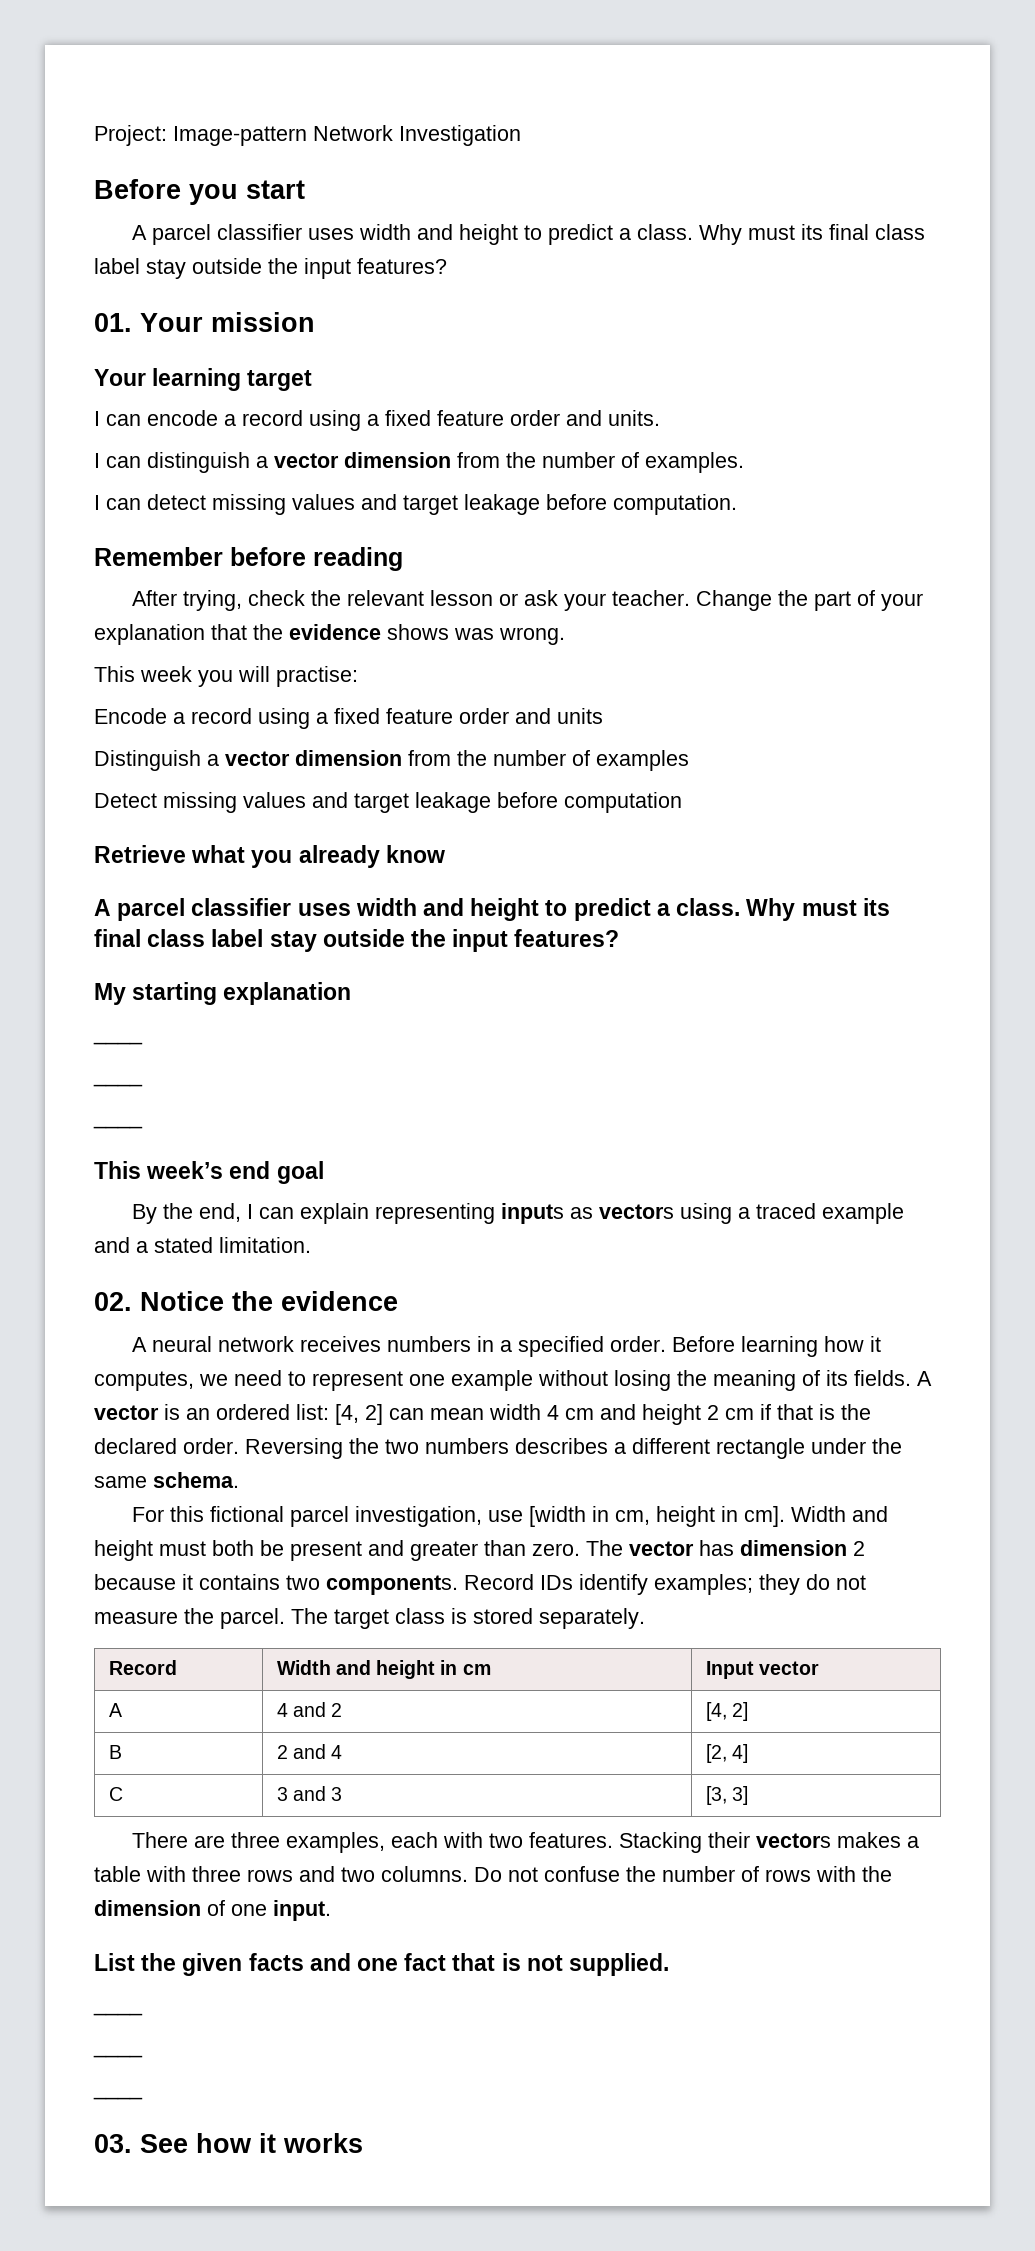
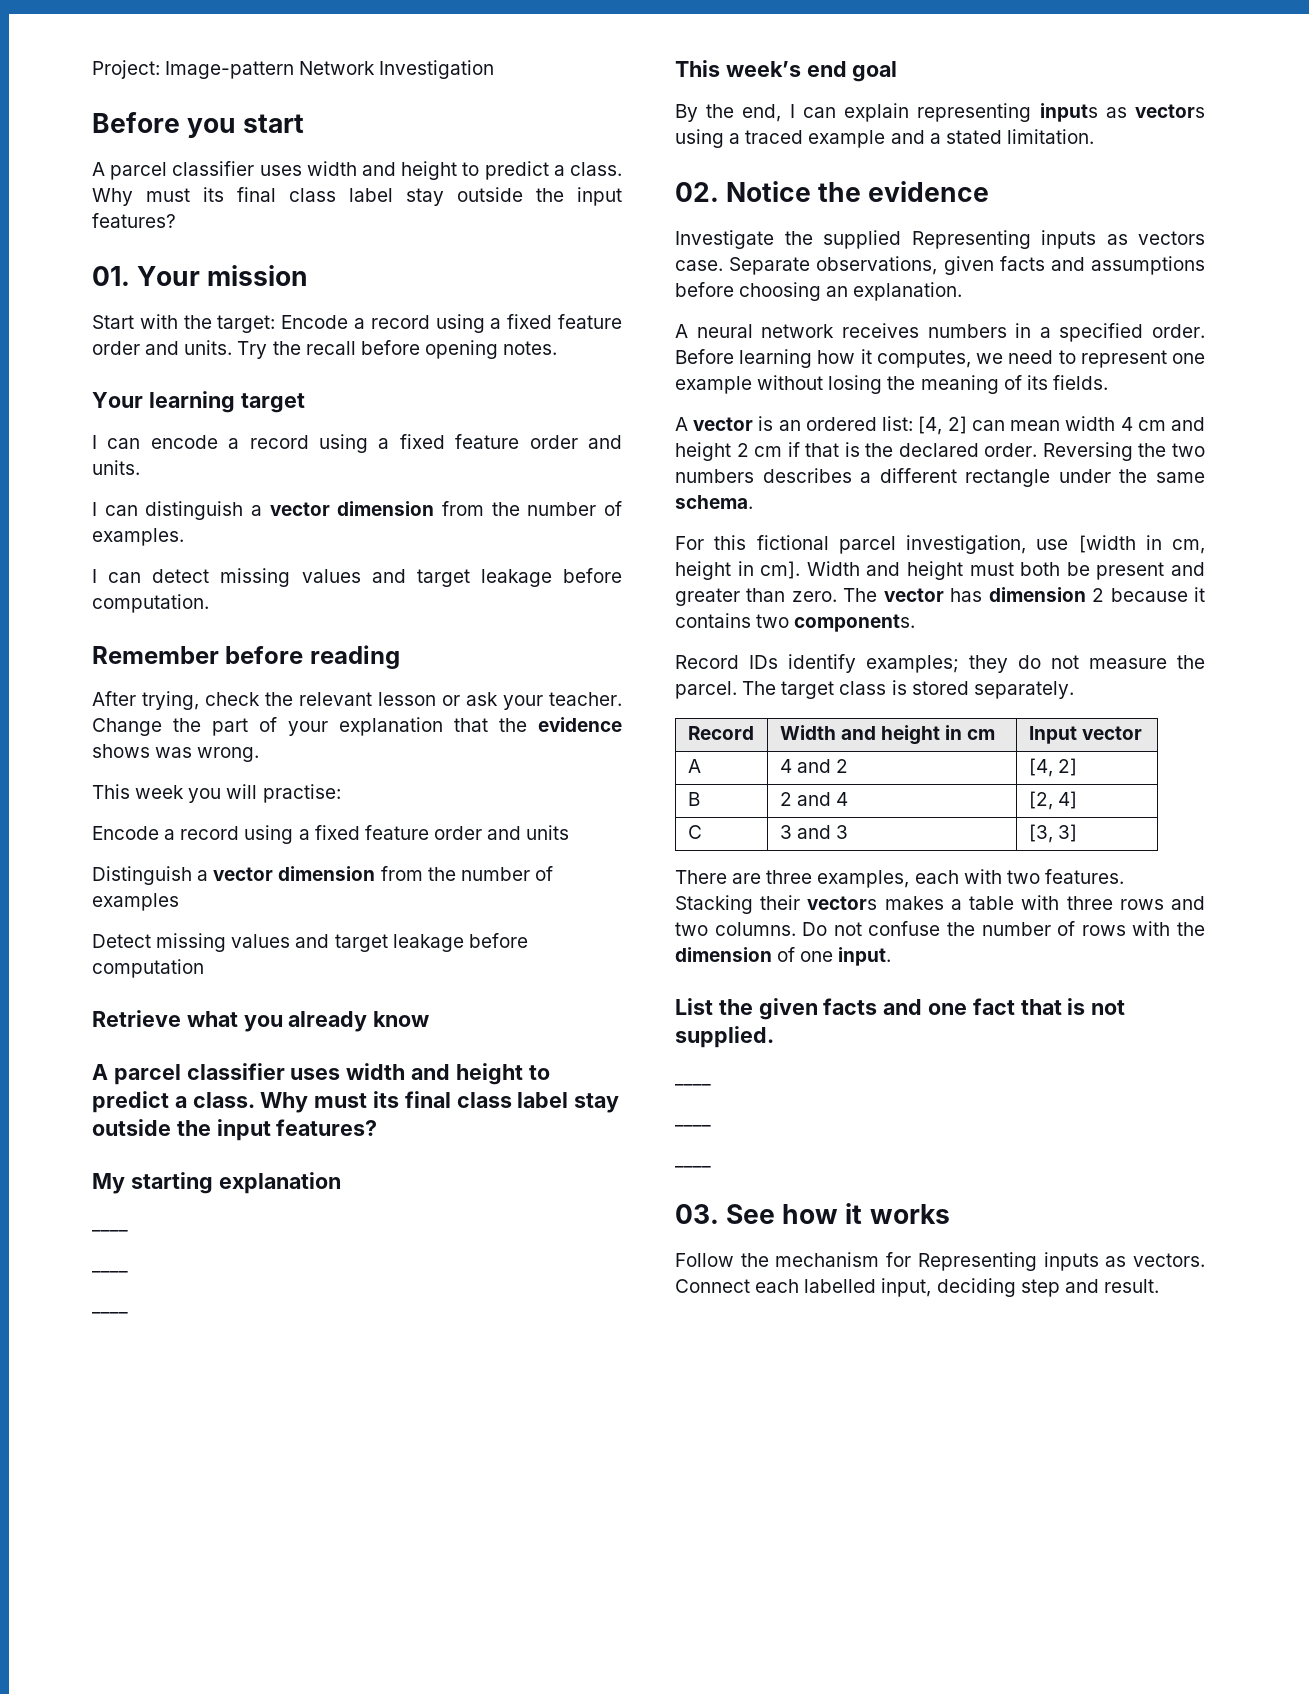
+ Start with the target: Encode a record using a fixed feature order and units. Try the recall before opening notes.
+ Investigate the supplied Representing inputs as vectors case. Separate observations, given facts and assumptions before choosing an explanation.
- Before learning how it computes, we need to represent one example without losing the meaning of its fields. A vector is an ordered list: [4, 2] can mean width 4 cm and height 2 cm if that is the declared order.
+ Before learning how it computes, we need to represent one example without losing the meaning of its fields.
+ A vector is an ordered list: [4, 2] can mean width 4 cm and height 2 cm if that is the declared order.
- The vector has dimension 2 because it contains two components. Record IDs identify examples; they do not measure the parcel.
+ The vector has dimension 2 because it contains two components.
+ Record IDs identify examples; they do not measure the parcel.
+ Follow the mechanism for Representing inputs as vectors. Connect each labelled input, deciding step and result.

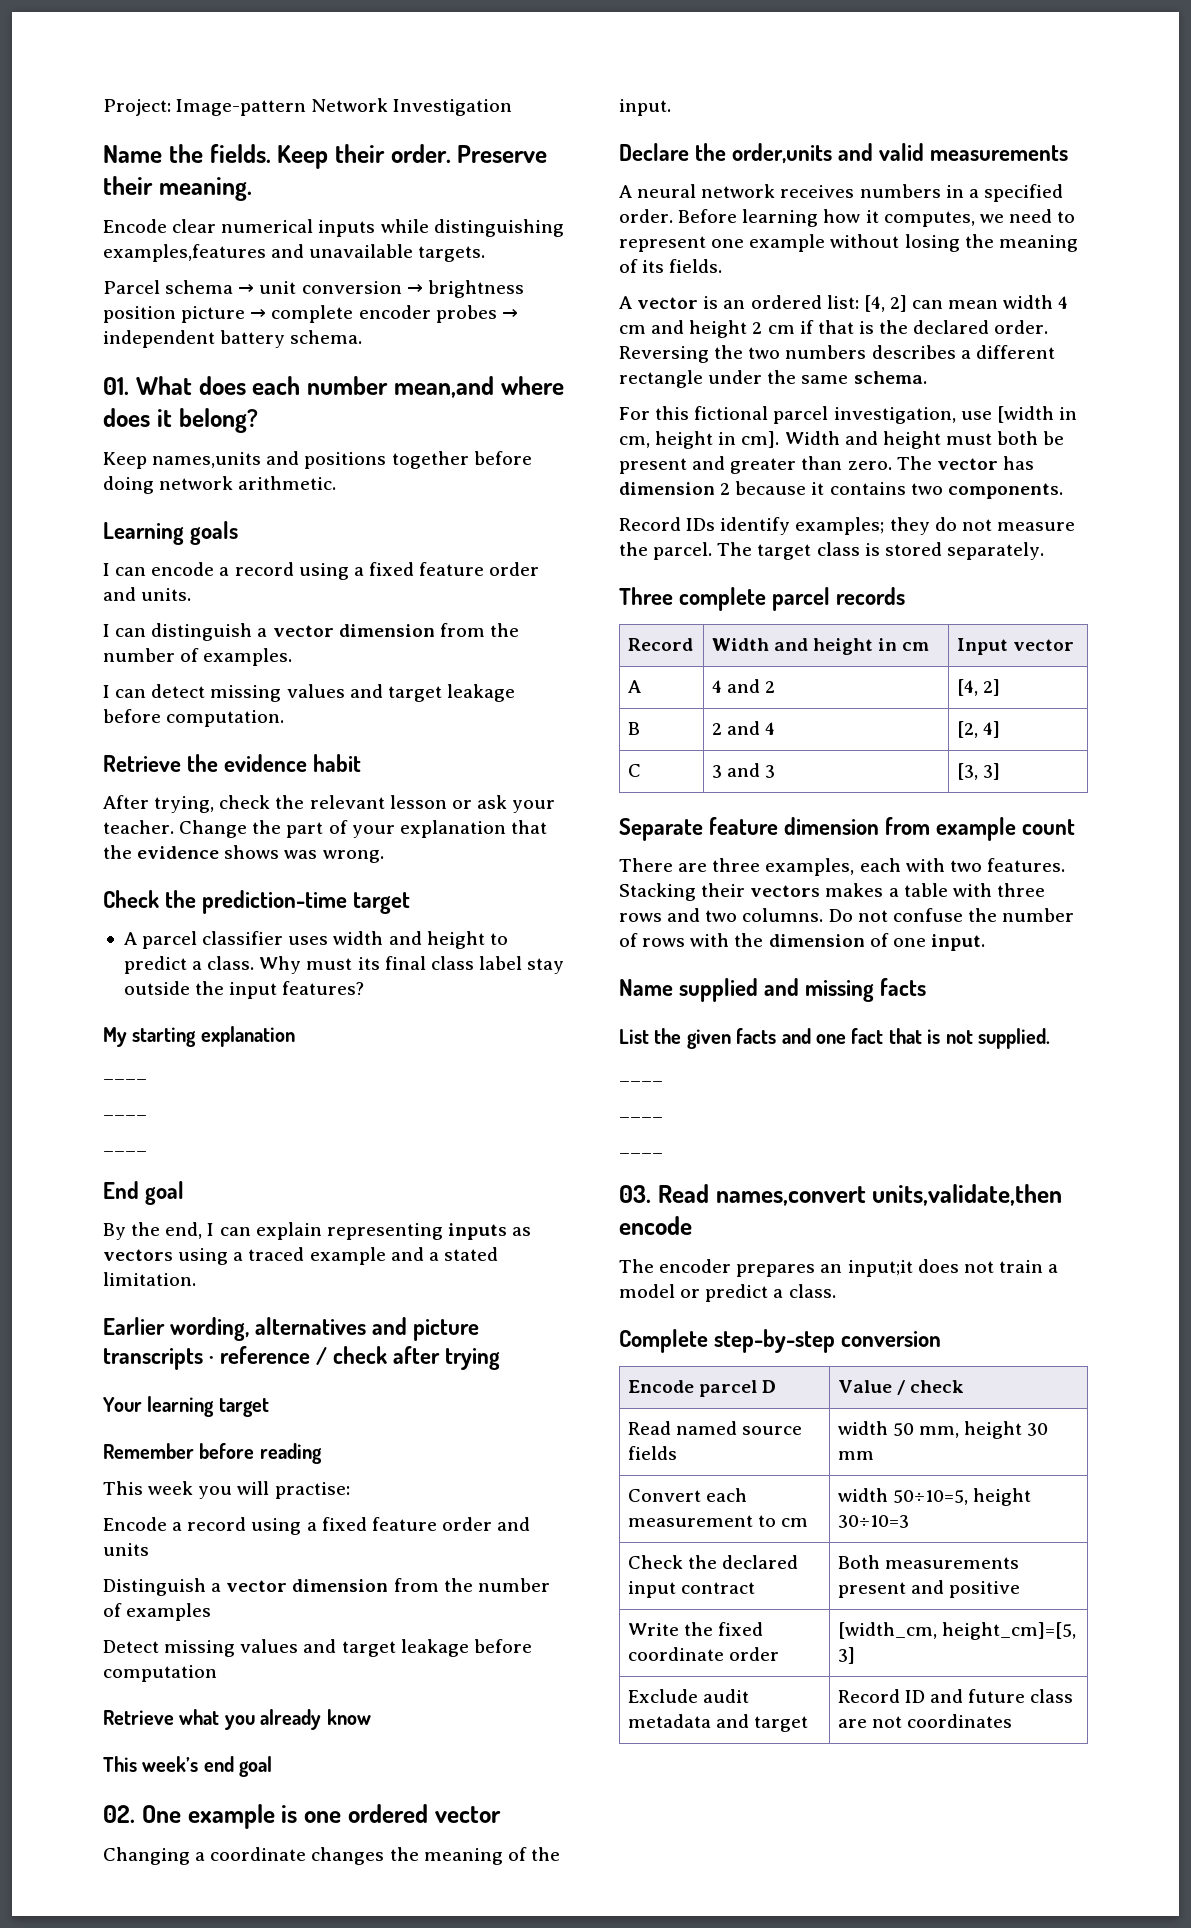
- Before you start
- A parcel classifier uses width and height to predict a class. Why must its final class label stay outside the input features?
- 01. Your mission
- Start with the target: Encode a record using a fixed feature order and units. Try the recall before opening notes.
- Your learning target
+ Name the fields. Keep their order. Preserve their meaning.
+ Encode clear numerical inputs while distinguishing examples,features and unavailable targets.
+ Parcel schema → unit conversion → brightness position picture → complete encoder probes → independent battery schema.
+ 01. What does each number mean,and where does it belong?
+ Keep names,units and positions together before doing network arithmetic.
+ Learning goals
- Remember before reading
+ Retrieve the evidence habit
+ Check the prediction-time target
+ A parcel classifier uses width and height to predict a class. Why must its final class label stay outside the input features?
+ My starting explanation
+ ____
+ ____
+ ____
+ End goal
+ By the end, I can explain representing inputs as vectors using a traced example and a stated limitation.
+ Earlier wording, alternatives and picture transcripts · reference / check after trying
+ Your learning target
+ Remember before reading
  Retrieve what you already know
- A parcel classifier uses width and height to predict a class. Why must its final class label stay outside the input features?
- My starting explanation
- ____
- ____
- ____
  This week’s end goal
- By the end, I can explain representing inputs as vectors using a traced example and a stated limitation.
- 02. Notice the evidence
- Investigate the supplied Representing inputs as vectors case. Separate observations, given facts and assumptions before choosing an explanation.
+ 02. One example is one ordered vector
+ Changing a coordinate changes the meaning of the input.
+ Declare the order,units and valid measurements
+ Three complete parcel records
+ Separate feature dimension from example count
+ Name supplied and missing facts
- 03. See how it works
- Follow the mechanism for Representing inputs as vectors. Connect each labelled input, deciding step and result.
+ 03. Read names,convert units,validate,then encode
+ The encoder prepares an input;it does not train a model or predict a class.
+ Complete step-by-step conversion
+ Encode parcel D | Value / check
+ Read named source fields | width 50 mm, height 30 mm
+ Convert each measurement to cm | width 50÷10=5, height 30÷10=3
+ Check the declared input contract | Both measurements present and positive
+ Write the fixed coordinate order | [width_cm, height_cm]=[5, 3]
+ Exclude audit metadata and target | Record ID and future class are not coordinates

